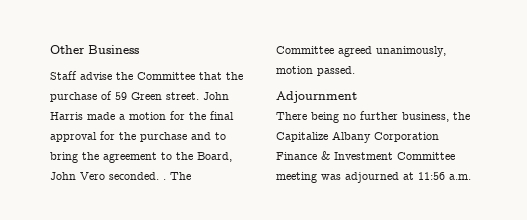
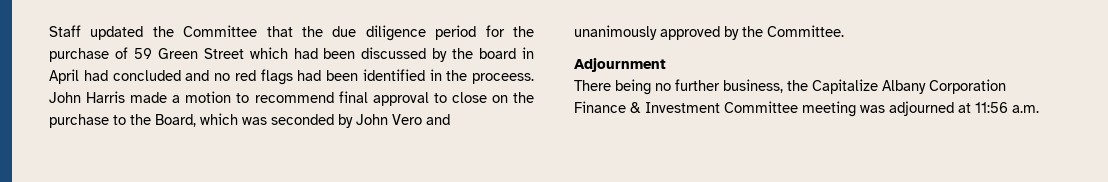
- Other Business
- Staff advise the Committee that the purchase of 59 Green street.
+ Staff updated the Committee that the due diligence period for the purchase of 59 Green Street which had been discussed by the board in April had concluded and no red flags had been identified in the proceess.
- John Harris made a motion for the final approval for the purchase and to bring the agreement to the Board, John Vero seconded. . The Committee agreed unanimously, motion passed.
+ John Harris made a motion to recommend final approval to close on the purchase to the Board, which was seconded by John Vero and unanimously approved by the Committee.

